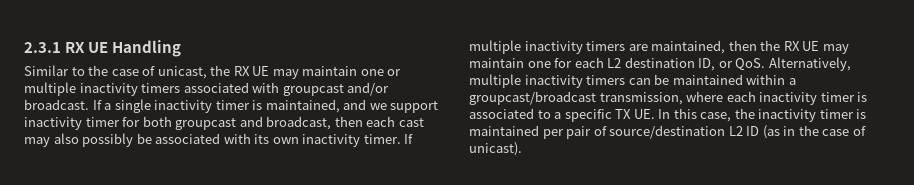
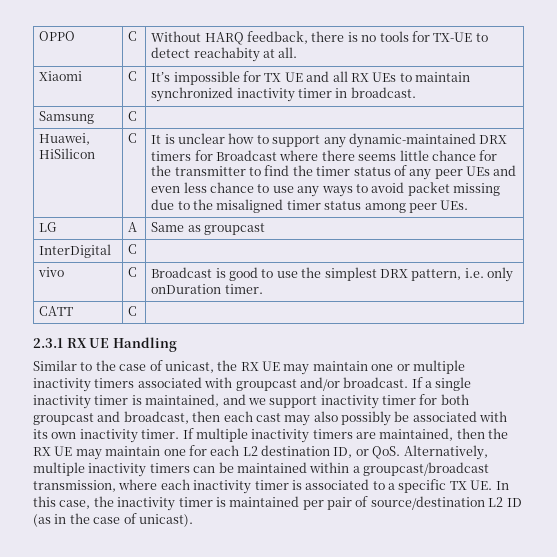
+ OPPO | C | Without HARQ feedback, there is no tools for TX-UE to detect reachabity at all.
+ Xiaomi | C | It’s impossible for TX UE and all RX UEs to maintain synchronized inactivity timer in broadcast.
+ Samsung | C |
+ Huawei, HiSilicon | C | It is unclear how to support any dynamic-maintained DRX timers for Broadcast where there seems little chance for the transmitter to find the timer status of any peer UEs and even less chance to use any ways to avoid packet missing due to the misaligned timer status among peer UEs.
+ LG | A | Same as groupcast
+ InterDigital | C |
+ vivo | C | Broadcast is good to use the simplest DRX pattern, i.e. only onDuration timer.
+ CATT | C |

